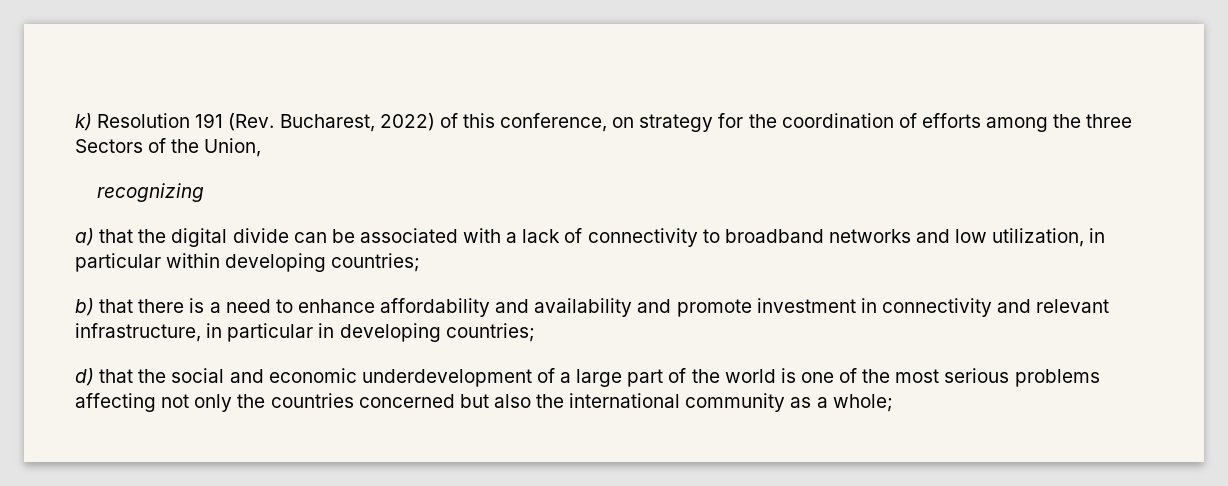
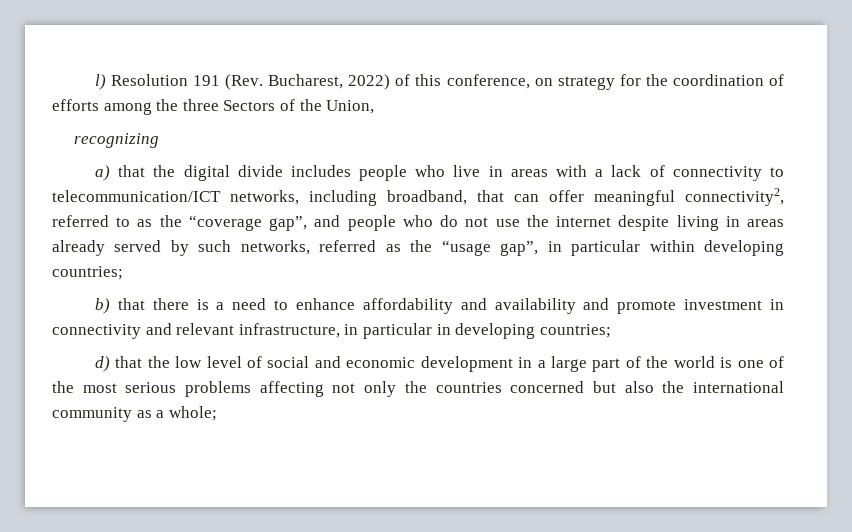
- k) Resolution 191 (Rev. Bucharest, 2022) of this conference, on strategy for the coordination of efforts among the three Sectors of the Union,
+ l) Resolution 191 (Rev. Bucharest, 2022) of this conference, on strategy for the coordination of efforts among the three Sectors of the Union,
- a) that the digital divide can be associated with a lack of connectivity to broadband networks and low utilization, in particular within developing countries;
+ a) that the digital divide includes people who live in areas with a lack of connectivity to telecommunication/ICT networks, including broadband, that can offer meaningful connectivity2, referred to as the “coverage gap”, and people who do not use the internet despite living in areas already served by such networks, referred as the “usage gap”, in particular within developing countries;
- d) that the social and economic underdevelopment of a large part of the world is one of the most serious problems affecting not only the countries concerned but also the international community as a whole;
+ d) that the low level of social and economic development in a large part of the world is one of the most serious problems affecting not only the countries concerned but also the international community as a whole;

